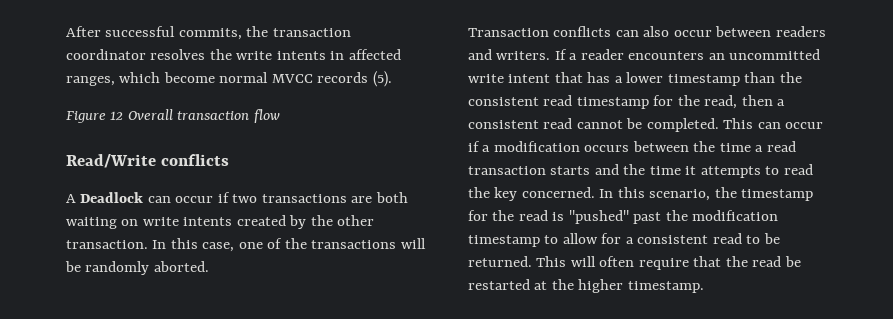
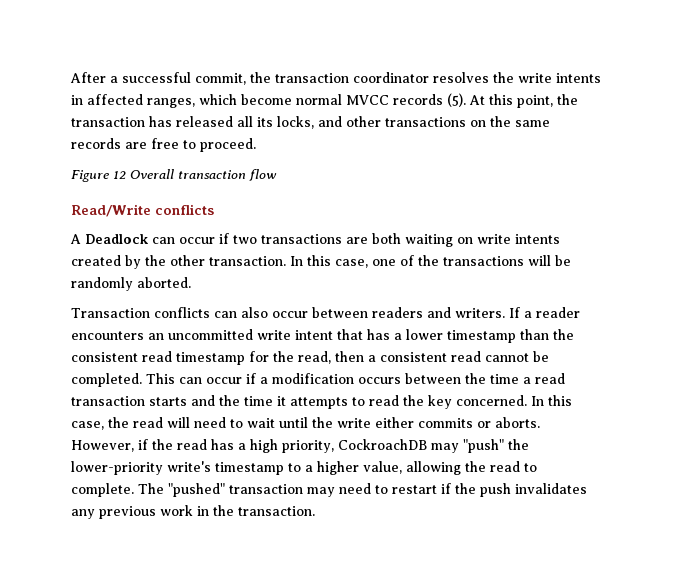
- After successful commits, the transaction coordinator resolves the write intents in affected ranges, which become normal MVCC records (5).
+ After a successful commit, the transaction coordinator resolves the write intents in affected ranges, which become normal MVCC records (5). At this point, the transaction has released all its locks, and other transactions on the same records are free to proceed.
- In this scenario, the timestamp for the read is "pushed" past the modification timestamp to allow for a consistent read to be returned. This will often require that the read be restarted at the higher timestamp.
+ In this case, the read will need to wait until the write either commits or aborts. However, if the read has a high priority, CockroachDB may "push" the lower-priority write's timestamp to a higher value, allowing the read to complete. The "pushed" transaction may need to restart if the push invalidates any previous work in the transaction.

